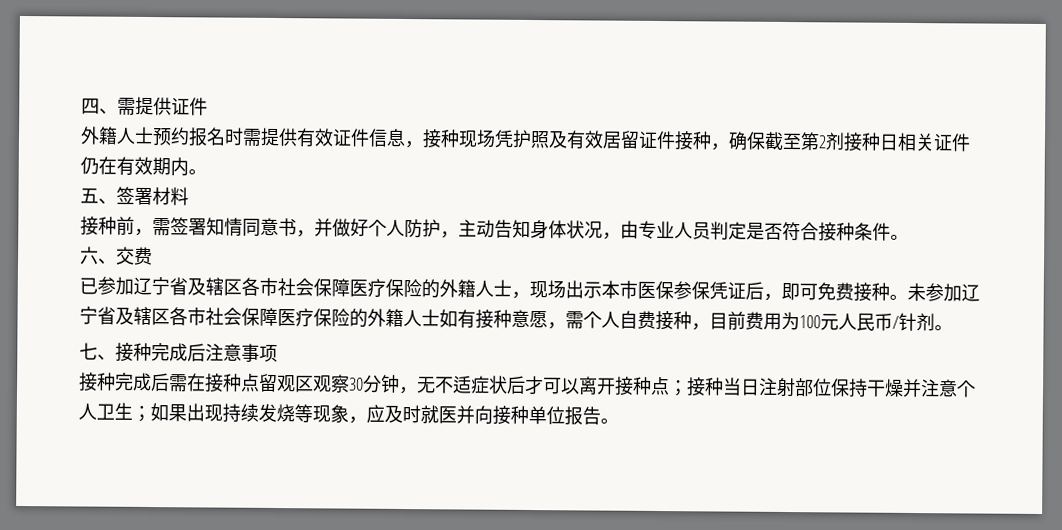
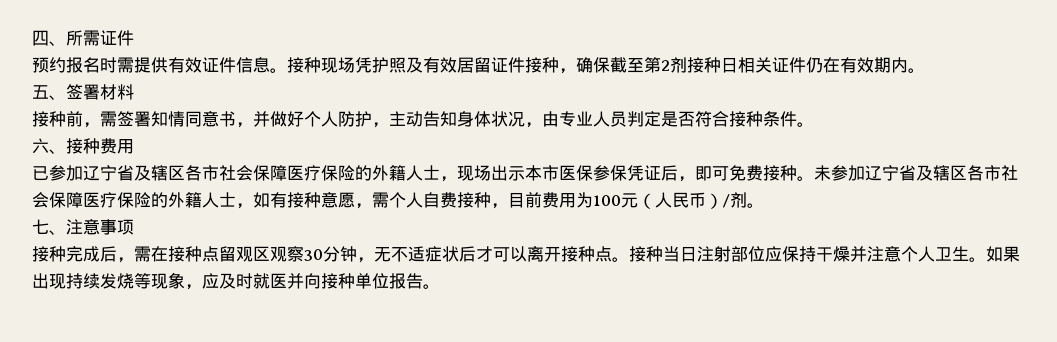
- 四、需提供证件
+ 四、所需证件
- 外籍人士预约报名时需提供有效证件信息，接种现场凭护照及有效居留证件接种，确保截至第2剂接种日相关证件仍在有效期内。
+ 预约报名时需提供有效证件信息。接种现场凭护照及有效居留证件接种，确保截至第2剂接种日相关证件仍在有效期内。
- 六、交费
+ 六、接种费用
- 未参加辽宁省及辖区各市社会保障医疗保险的外籍人士如有接种意愿，需个人自费接种，目前费用为100元人民币/针剂。
+ 未参加辽宁省及辖区各市社会保障医疗保险的外籍人士，如有接种意愿，需个人自费接种，目前费用为100元（人民币）/剂。
- 七、接种完成后注意事项
+ 七、注意事项
- 接种完成后需在接种点留观区观察30分钟，无不适症状后才可以离开接种点；接种当日注射部位保持干燥并注意个人卫生；如果出现持续发烧等现象，应及时就医并向接种单位报告。
+ 接种完成后，需在接种点留观区观察30分钟，无不适症状后才可以离开接种点。接种当日注射部位应保持干燥并注意个人卫生。如果出现持续发烧等现象，应及时就医并向接种单位报告。

